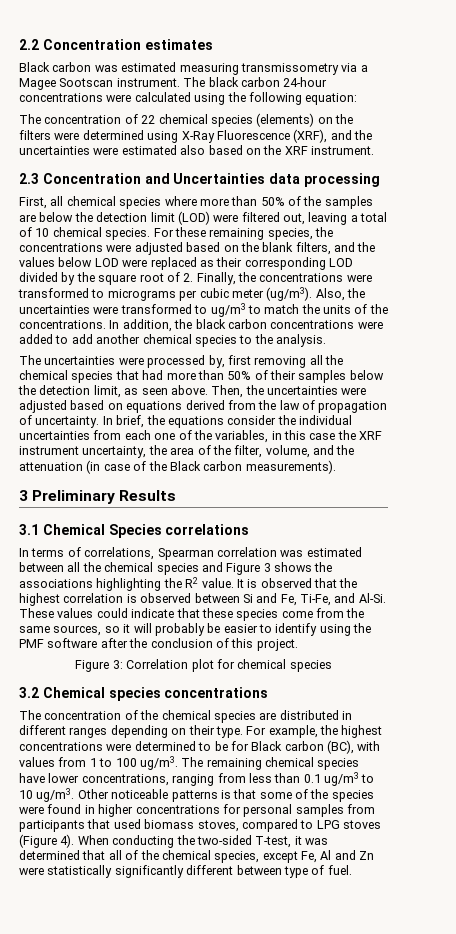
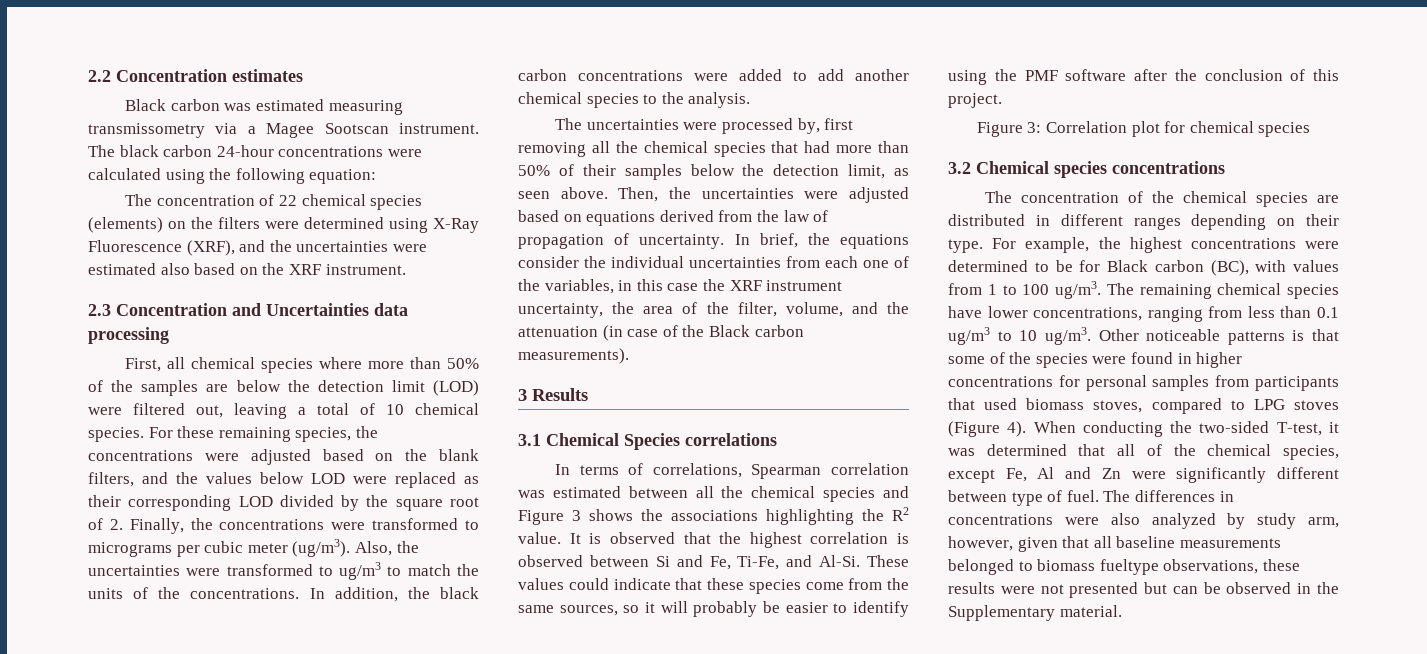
- 3 Preliminary Results
+ 3 Results
- When conducting the two-sided T-test, it was determined that all of the chemical species, except Fe, Al and Zn were statistically significantly different between type of fuel.
+ When conducting the two-sided T-test, it was determined that all of the chemical species, except Fe, Al and Zn were significantly different between type of fuel.
+ The differences in concentrations were also analyzed by study arm, however, given that all baseline measurements belonged to biomass fueltype observations, these results were not presented but can be observed in the Supplementary material.

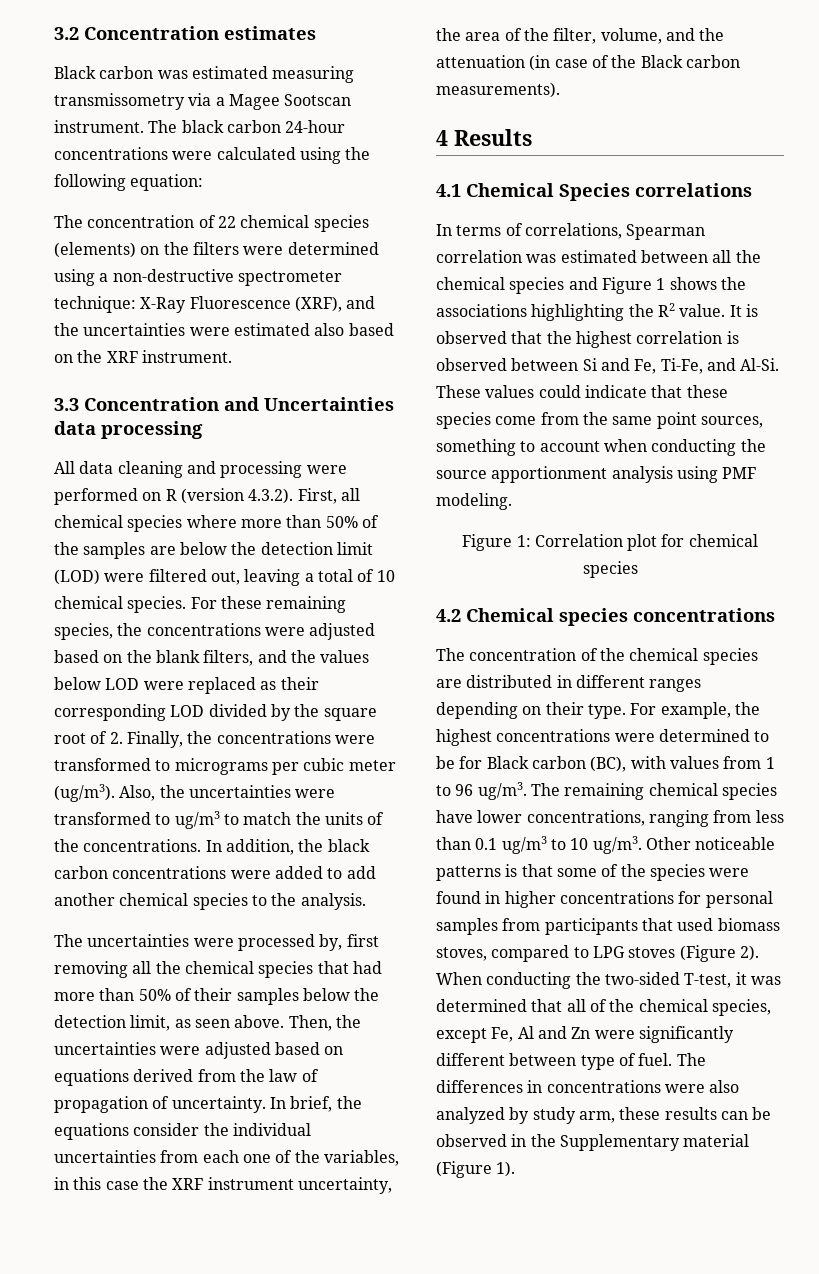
- 2.2 Concentration estimates
+ 3.2 Concentration estimates
- The concentration of 22 chemical species (elements) on the filters were determined using X-Ray Fluorescence (XRF), and the uncertainties were estimated also based on the XRF instrument.
+ The concentration of 22 chemical species (elements) on the filters were determined using a non-destructive spectrometer technique: X-Ray Fluorescence (XRF), and the uncertainties were estimated also based on the XRF instrument.
- 2.3 Concentration and Uncertainties data processing
+ 3.3 Concentration and Uncertainties data processing
- First, all chemical species where more than 50% of the samples are below the detection limit (LOD) were filtered out, leaving a total of 10 chemical species.
+ All data cleaning and processing were performed on R (version 4.3.2). First, all chemical species where more than 50% of the samples are below the detection limit (LOD) were filtered out, leaving a total of 10 chemical species.
- 3 Results
+ 4 Results
- 3.1 Chemical Species correlations
+ 4.1 Chemical Species correlations
- In terms of correlations, Spearman correlation was estimated between all the chemical species and Figure 3 shows the associations highlighting the R2 value.
+ In terms of correlations, Spearman correlation was estimated between all the chemical species and Figure 1 shows the associations highlighting the R2 value.
- These values could indicate that these species come from the same sources, so it will probably be easier to identify using the PMF software after the conclusion of this project.
- Figure 3: Correlation plot for chemical species
+ These values could indicate that these species come from the same point sources, something to account when conducting the source apportionment analysis using PMF modeling.
+ Figure 1: Correlation plot for chemical species
- 3.2 Chemical species concentrations
+ 4.2 Chemical species concentrations
- For example, the highest concentrations were determined to be for Black carbon (BC), with values from 1 to 100 ug/m3.
+ For example, the highest concentrations were determined to be for Black carbon (BC), with values from 1 to 96 ug/m3.
- Other noticeable patterns is that some of the species were found in higher concentrations for personal samples from participants that used biomass stoves, compared to LPG stoves (Figure 4).
+ Other noticeable patterns is that some of the species were found in higher concentrations for personal samples from participants that used biomass stoves, compared to LPG stoves (Figure 2).
- The differences in concentrations were also analyzed by study arm, however, given that all baseline measurements belonged to biomass fueltype observations, these results were not presented but can be observed in the Supplementary material.
+ The differences in concentrations were also analyzed by study arm, these results can be observed in the Supplementary material (Figure 1).

